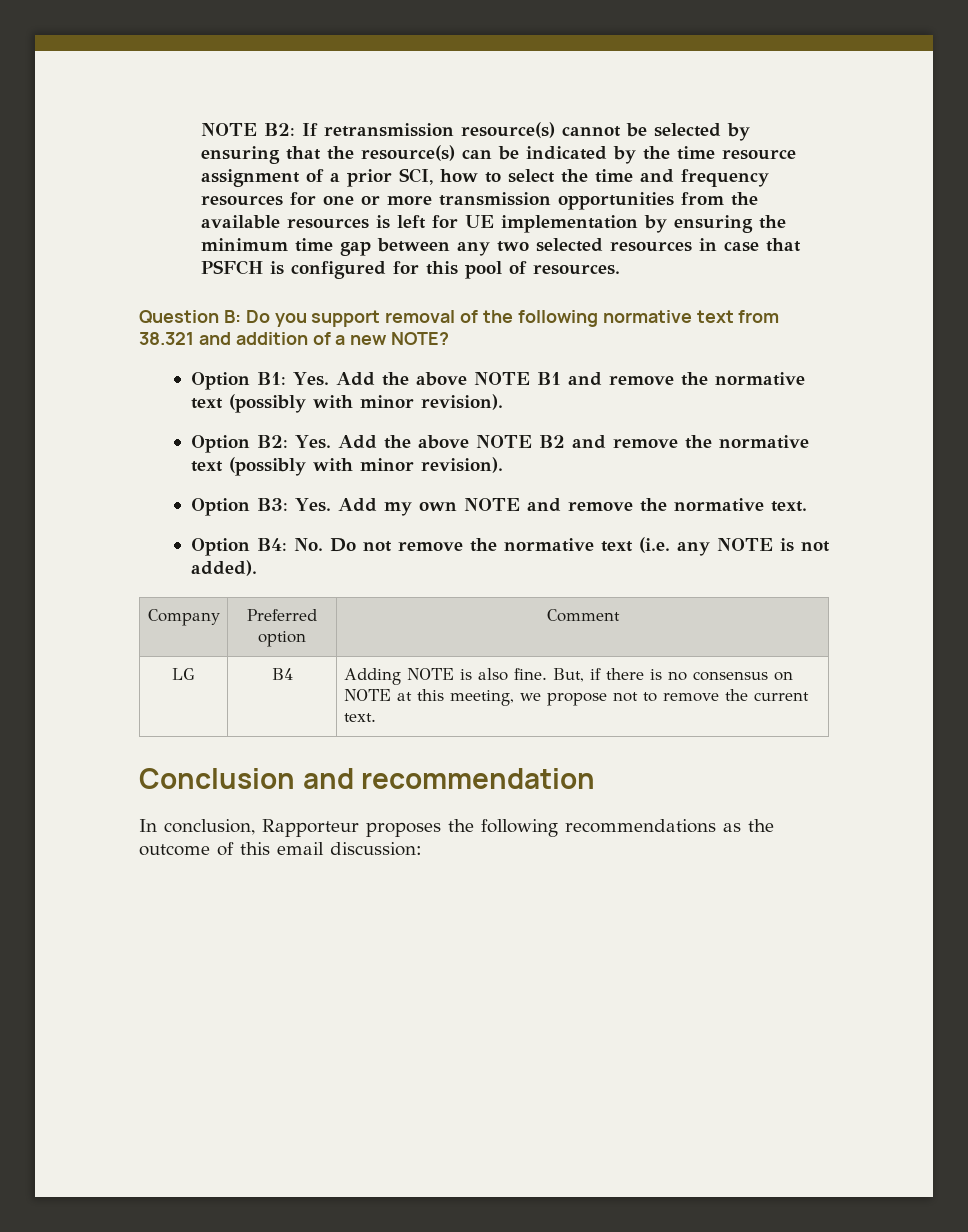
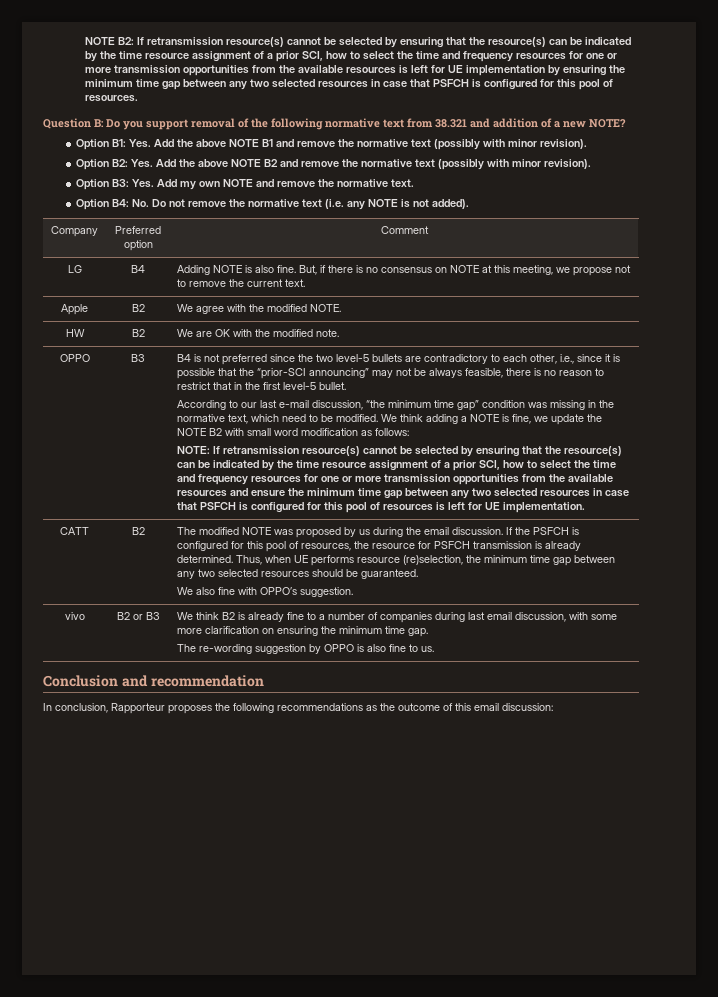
+ Apple | B2 | We agree with the modified NOTE.
+ HW | B2 | We are OK with the modified note.
+ OPPO | B3 | B4 is not preferred since the two level-5 bullets are contradictory to each other, i.e., since it is possible that the “prior-SCI announcing” may not be always feasible, there is no reason to restrict that in the first level-5 bullet.
+ According to our last e-mail discussion, “the minimum time gap” condition was missing in the normative text, which need to be modified. We think adding a NOTE is fine, we update the NOTE B2 with small word modification as follows:
+ NOTE: If retransmission resource(s) cannot be selected by ensuring that the resource(s) can be indicated by the time resource assignment of a prior SCI, how to select the time and frequency resources for one or more transmission opportunities from the available resources and ensure the minimum time gap between any two selected resources in case that PSFCH is configured for this pool of resources is left for UE implementation.
+ CATT | B2 | The modified NOTE was proposed by us during the email discussion. If the PSFCH is configured for this pool of resources, the resource for PSFCH transmission is already determined. Thus, when UE performs resource (re)selection, the minimum time gap between any two selected resources should be guaranteed.
+ We also fine with OPPO’s suggestion.
+ vivo | B2 or B3 | We think B2 is already fine to a number of companies during last email discussion, with some more clarification on ensuring the minimum time gap.
+ The re-wording suggestion by OPPO is also fine to us.

